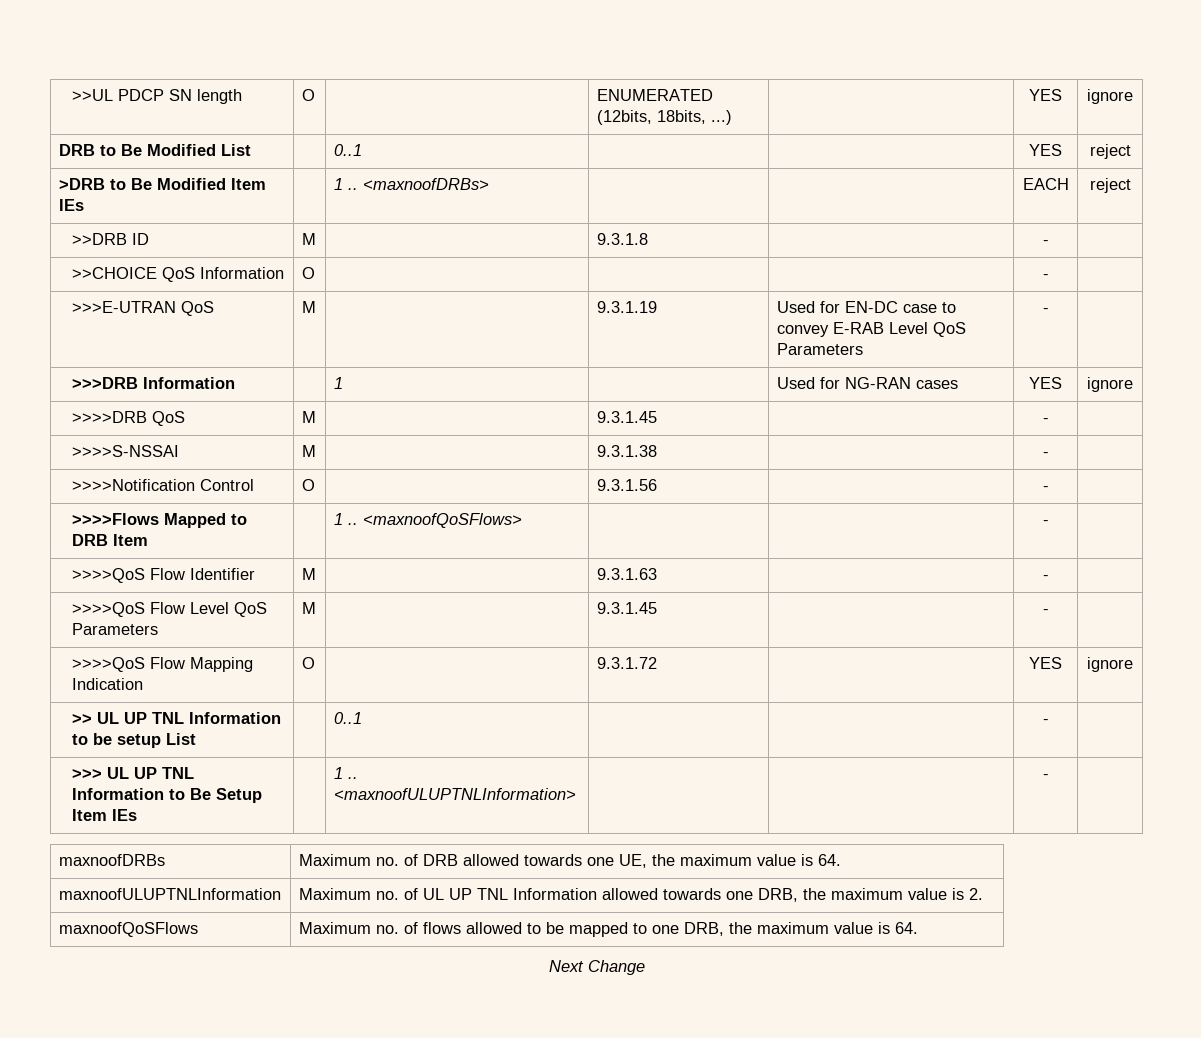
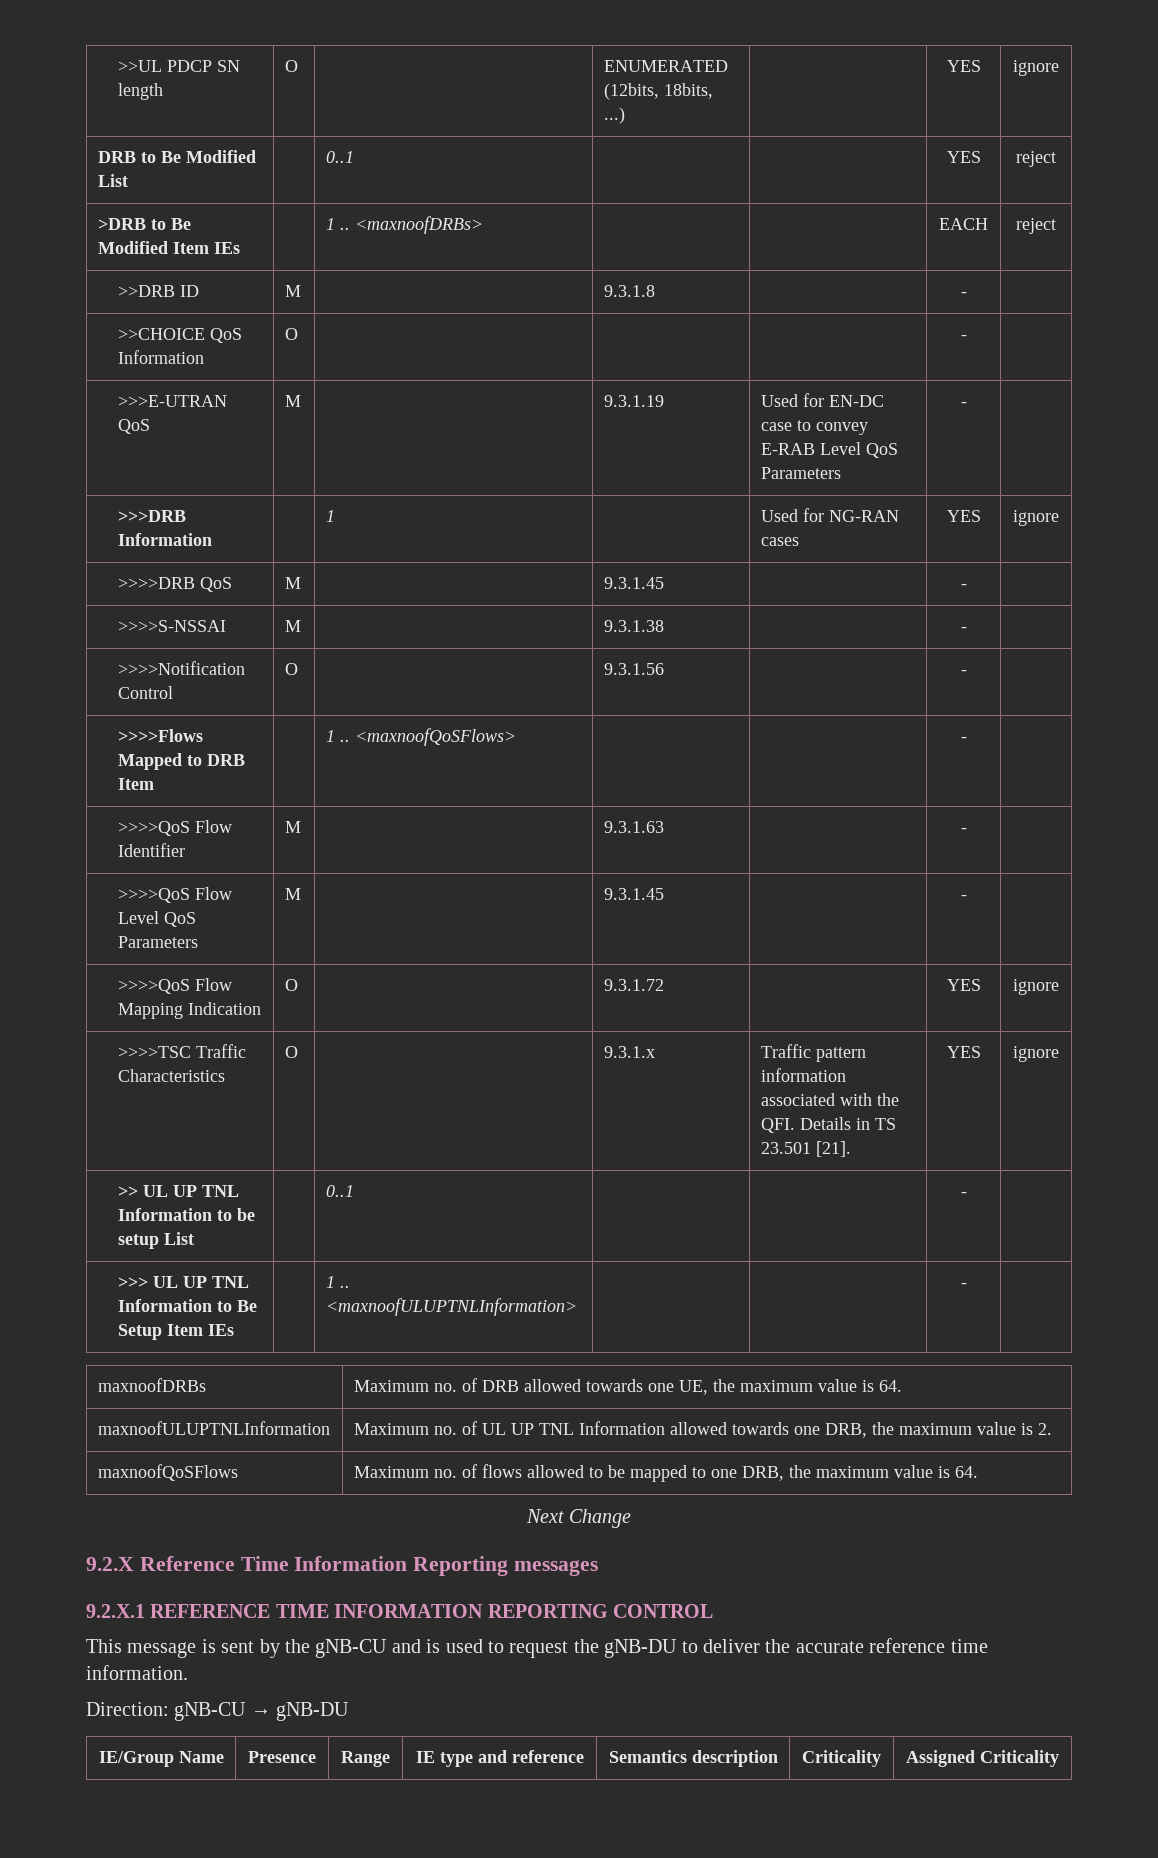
+ >>>>TSC Traffic Characteristics | O | | 9.3.1.x | Traffic pattern information associated with the QFI. Details in TS 23.501 [21]. | YES | ignore
+ 9.2.X Reference Time Information Reporting messages
+ 9.2.X.1 REFERENCE TIME INFORMATION REPORTING CONTROL
+ This message is sent by the gNB-CU and is used to request the gNB-DU to deliver the accurate reference time information.
+ Direction: gNB-CU → gNB-DU
+ IE/Group Name | Presence | Range | IE type and reference | Semantics description | Criticality | Assigned Criticality

